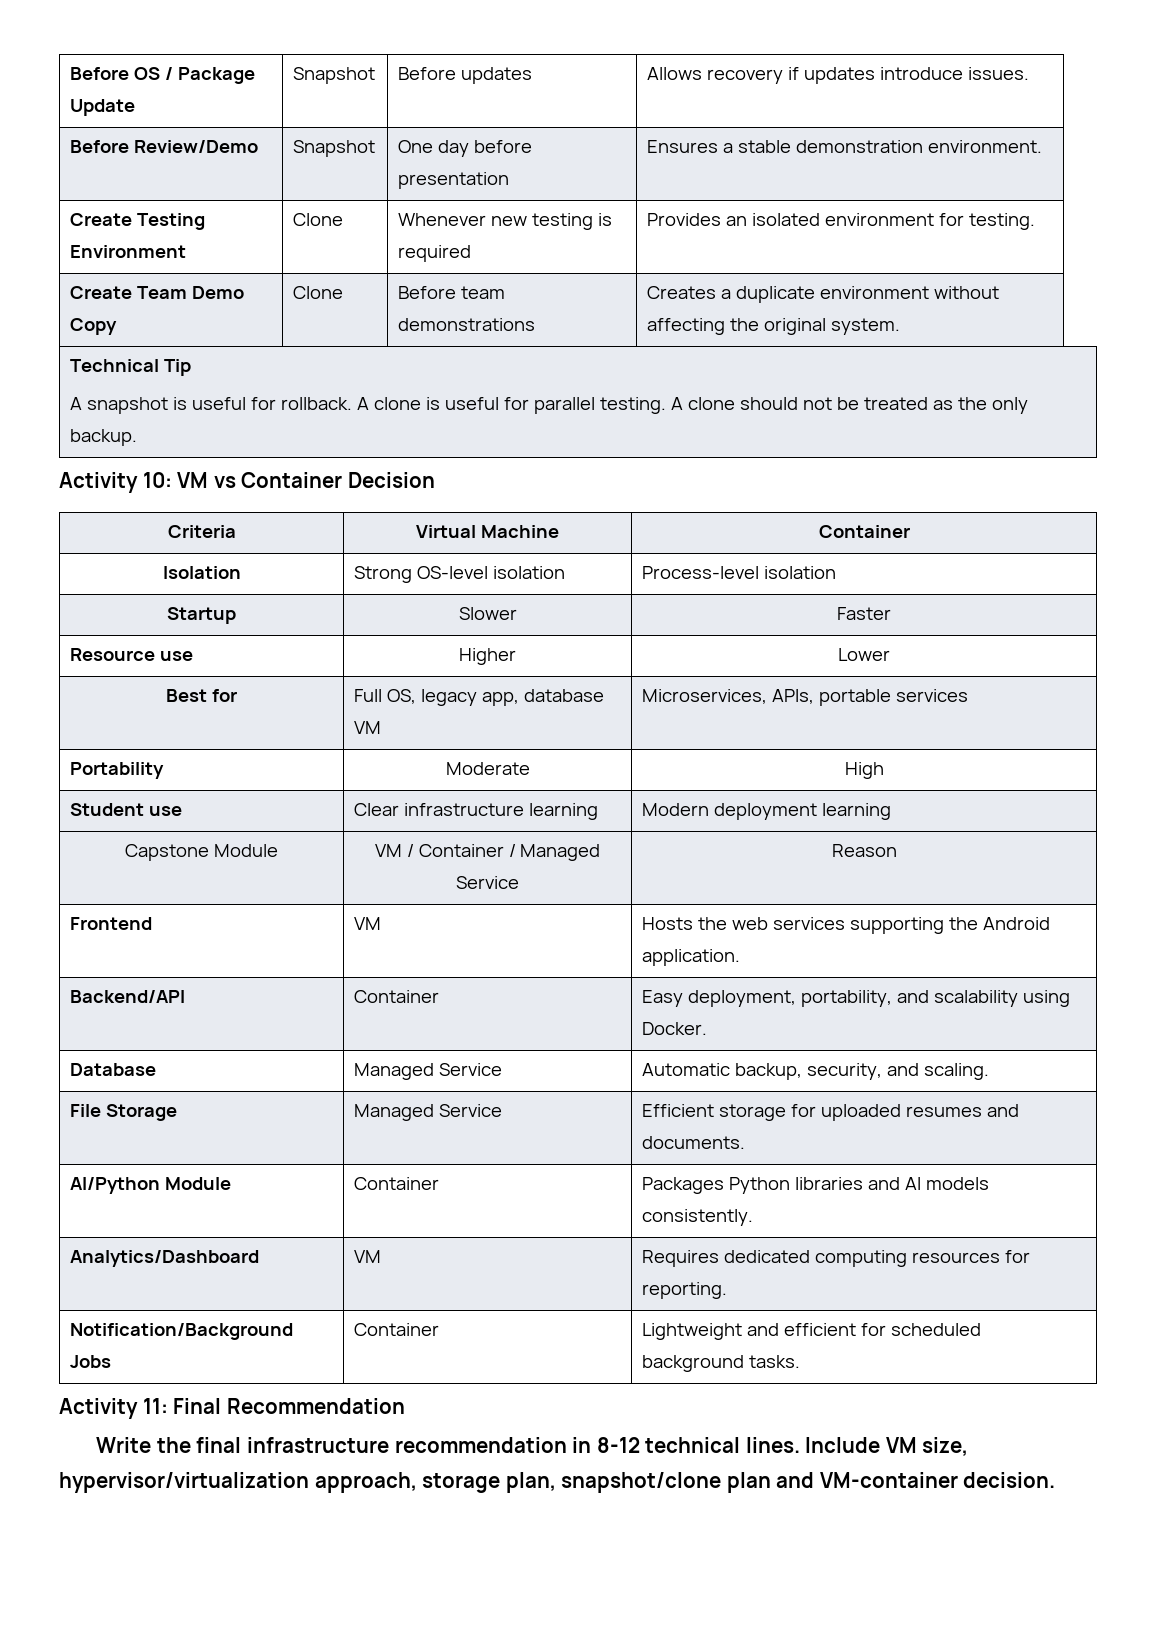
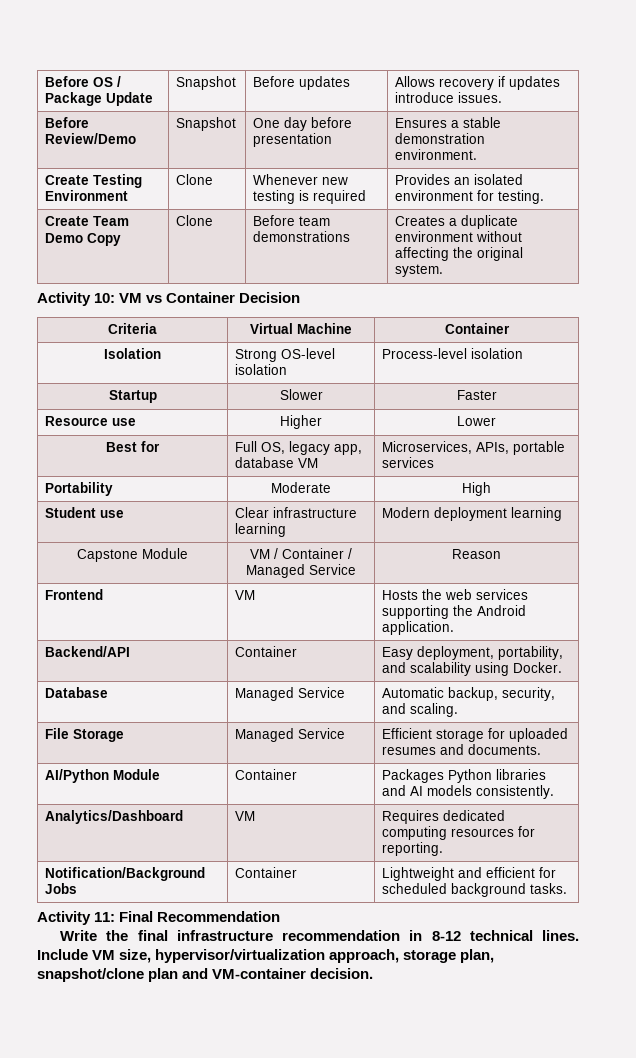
- Technical Tip
- A snapshot is useful for rollback. A clone is useful for parallel testing. A clone should not be treated as the only backup.

